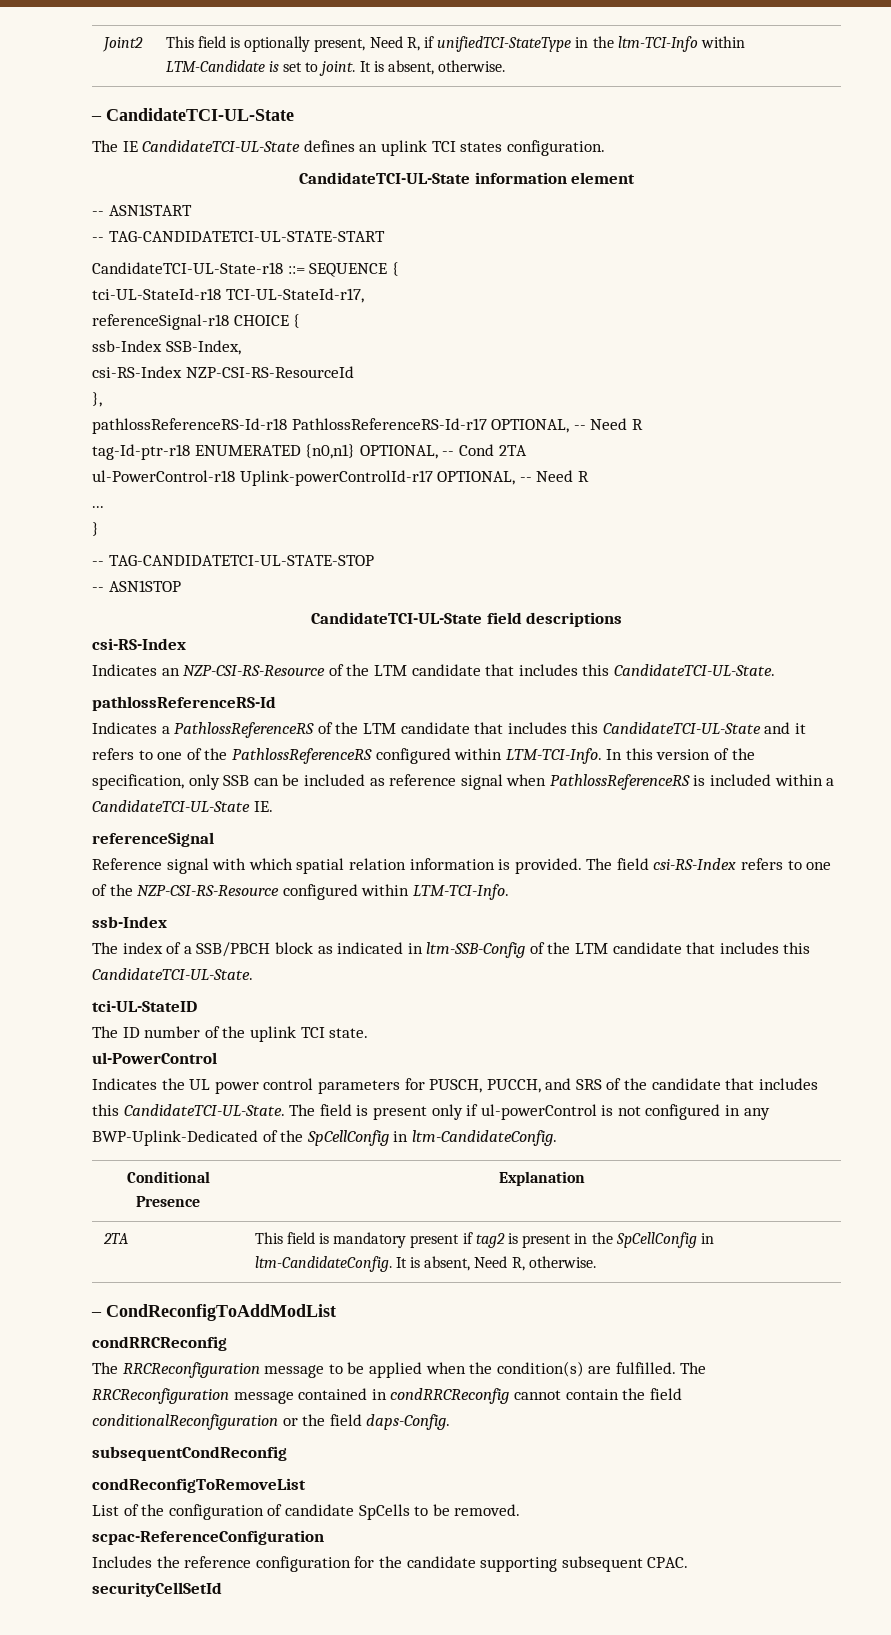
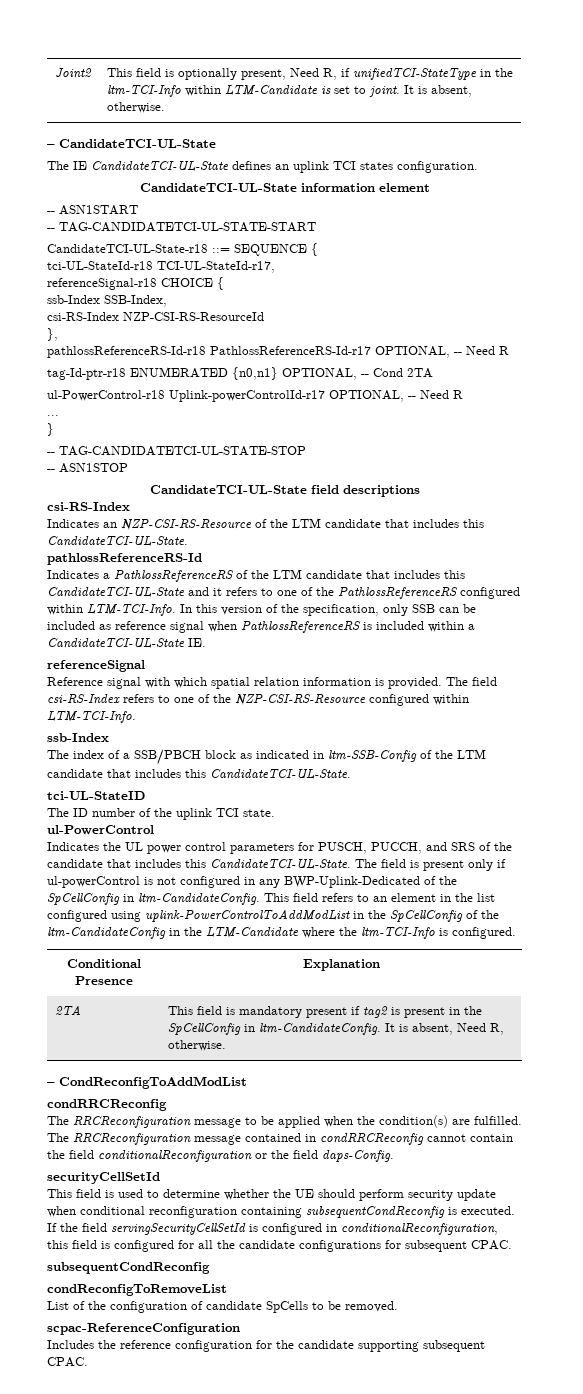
+ This field refers to an element in the list configured using uplink-PowerControlToAddModList in the SpCellConfig of the ltm-CandidateConfig in the LTM-Candidate where the ltm-TCI-Info is configured.
+ securityCellSetId
+ This field is used to determine whether the UE should perform security update when conditional reconfiguration containing subsequentCondReconfig is executed. If the field servingSecurityCellSetId is configured in conditionalReconfiguration, this field is configured for all the candidate configurations for subsequent CPAC.
- securityCellSetId

